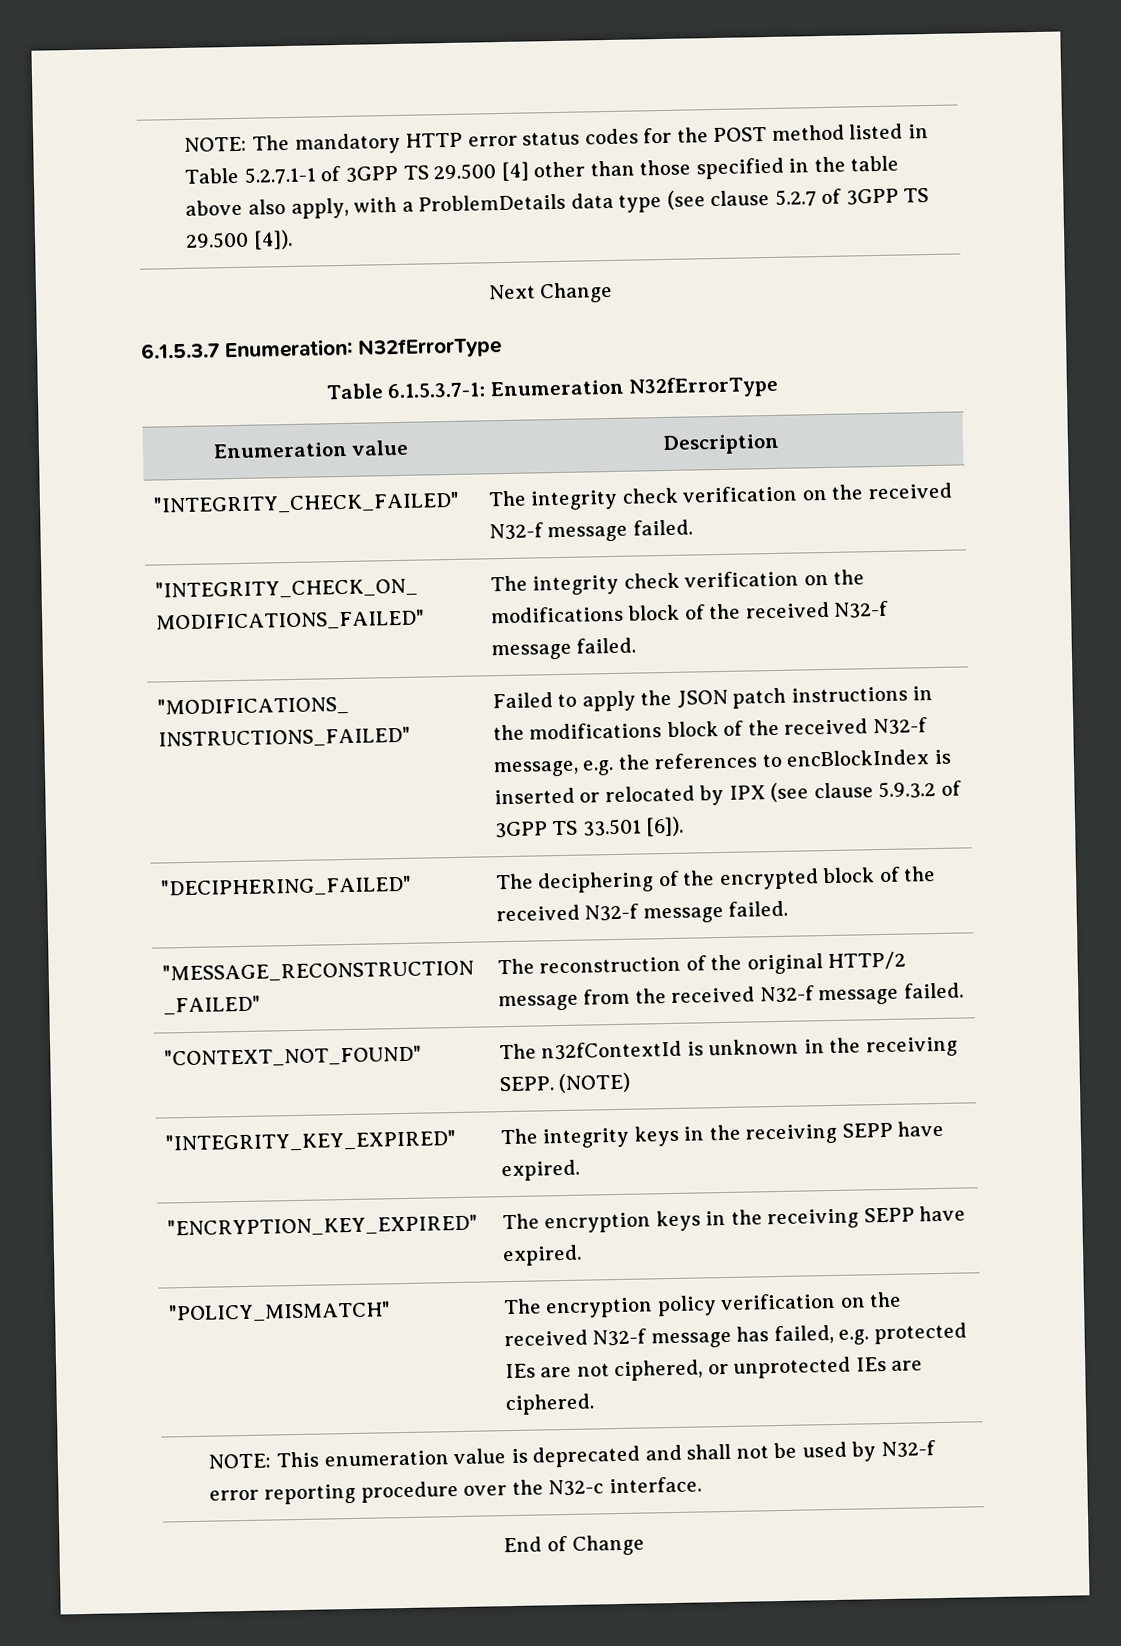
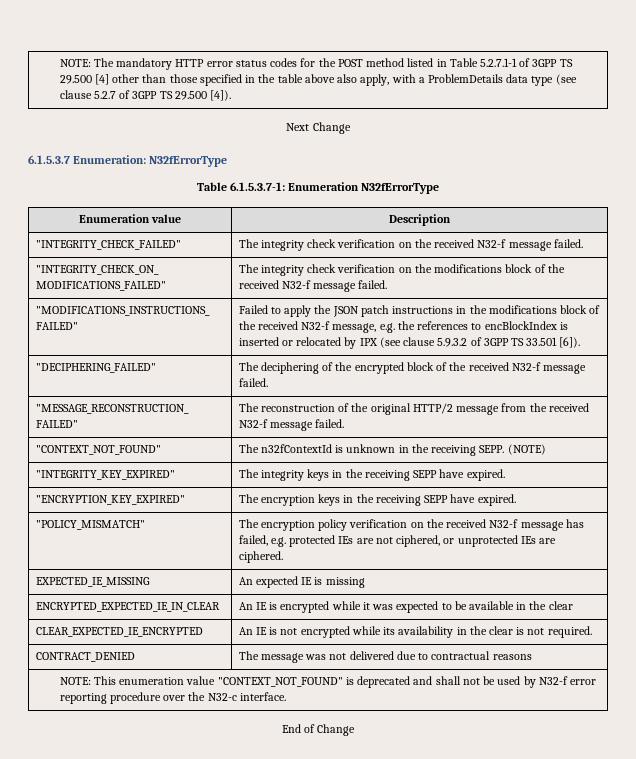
+ EXPECTED_IE_MISSING | An expected IE is missing
+ ENCRYPTED_EXPECTED_IE_IN_CLEAR | An IE is encrypted while it was expected to be available in the clear
+ CLEAR_EXPECTED_IE_ENCRYPTED | An IE is not encrypted while its availability in the clear is not required.
+ CONTRACT_DENIED | The message was not delivered due to contractual reasons
- NOTE: This enumeration value is deprecated and shall not be used by N32-f error reporting procedure over the N32-c interface.
+ NOTE: This enumeration value "CONTEXT_NOT_FOUND" is deprecated and shall not be used by N32-f error reporting procedure over the N32-c interface.

